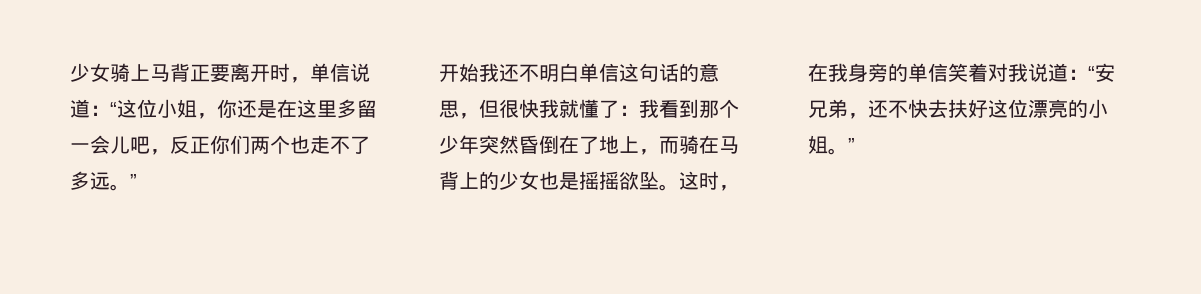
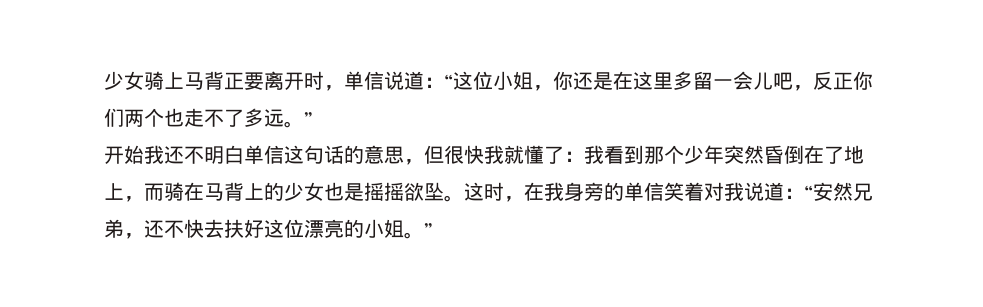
- 这时，在我身旁的单信笑着对我说道：“安兄弟，还不快去扶好这位漂亮的小姐。”
+ 这时，在我身旁的单信笑着对我说道：“安然兄弟，还不快去扶好这位漂亮的小姐。”

